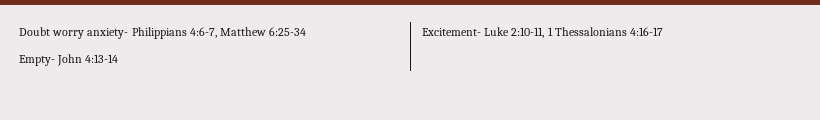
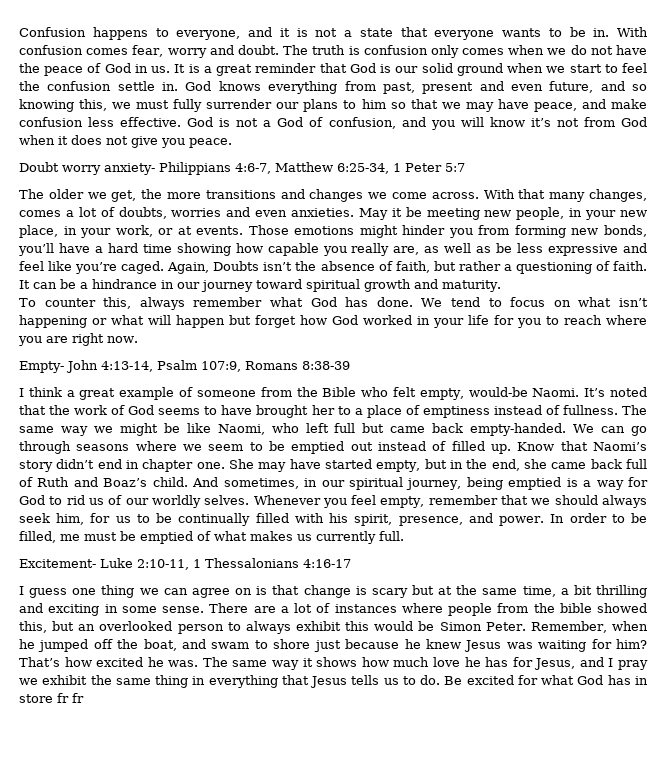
+ Confusion happens to everyone, and it is not a state that everyone wants to be in. With confusion comes fear, worry and doubt. The truth is confusion only comes when we do not have the peace of God in us. It is a great reminder that God is our solid ground when we start to feel the confusion settle in. God knows everything from past, present and even future, and so knowing this, we must fully surrender our plans to him so that we may have peace, and make confusion less effective. God is not a God of confusion, and you will know it’s not from God when it does not give you peace.
- Doubt worry anxiety- Philippians 4:6-7, Matthew 6:25-34
- Empty- John 4:13-14
+ Doubt worry anxiety- Philippians 4:6-7, Matthew 6:25-34, 1 Peter 5:7
+ The older we get, the more transitions and changes we come across. With that many changes, comes a lot of doubts, worries and even anxieties. May it be meeting new people, in your new place, in your work, or at events. Those emotions might hinder you from forming new bonds, you’ll have a hard time showing how capable you really are, as well as be less expressive and feel like you’re caged. Again, Doubts isn’t the absence of faith, but rather a questioning of faith. It can be a hindrance in our journey toward spiritual growth and maturity.
+ To counter this, always remember what God has done. We tend to focus on what isn’t happening or what will happen but forget how God worked in your life for you to reach where you are right now.
+ Empty- John 4:13-14, Psalm 107:9, Romans 8:38-39
+ I think a great example of someone from the Bible who felt empty, would-be Naomi. It’s noted that the work of God seems to have brought her to a place of emptiness instead of fullness. The same way we might be like Naomi, who left full but came back empty-handed. We can go through seasons where we seem to be emptied out instead of filled up. Know that Naomi’s story didn’t end in chapter one. She may have started empty, but in the end, she came back full of Ruth and Boaz’s child. And sometimes, in our spiritual journey, being emptied is a way for God to rid us of our worldly selves. Whenever you feel empty, remember that we should always seek him, for us to be continually filled with his spirit, presence, and power. In order to be filled, me must be emptied of what makes us currently full.
+ I guess one thing we can agree on is that change is scary but at the same time, a bit thrilling and exciting in some sense. There are a lot of instances where people from the bible showed this, but an overlooked person to always exhibit this would be Simon Peter. Remember, when he jumped off the boat, and swam to shore just because he knew Jesus was waiting for him? That’s how excited he was. The same way it shows how much love he has for Jesus, and I pray we exhibit the same thing in everything that Jesus tells us to do. Be excited for what God has in store fr fr

